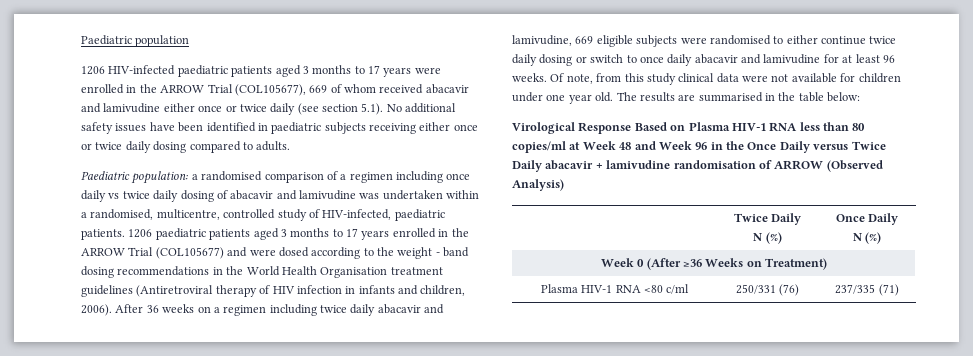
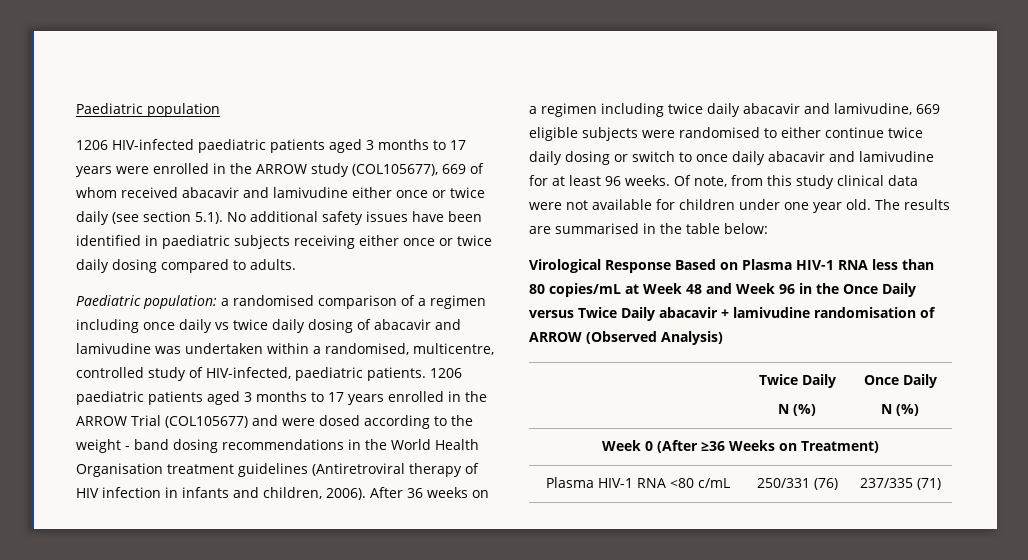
- 1206 HIV-infected paediatric patients aged 3 months to 17 years were enrolled in the ARROW Trial (COL105677), 669 of whom received abacavir and lamivudine either once or twice daily (see section 5.1). No additional safety issues have been identified in paediatric subjects receiving either once or twice daily dosing compared to adults.
+ 1206 HIV-infected paediatric patients aged 3 months to 17 years were enrolled in the ARROW study (COL105677), 669 of whom received abacavir and lamivudine either once or twice daily (see section 5.1). No additional safety issues have been identified in paediatric subjects receiving either once or twice daily dosing compared to adults.
- Virological Response Based on Plasma HIV-1 RNA less than 80 copies/ml at Week 48 and Week 96 in the Once Daily versus Twice Daily abacavir + lamivudine randomisation of ARROW (Observed Analysis)
+ Virological Response Based on Plasma HIV-1 RNA less than 80 copies/mL at Week 48 and Week 96 in the Once Daily versus Twice Daily abacavir + lamivudine randomisation of ARROW (Observed Analysis)
- Plasma HIV-1 RNA <80 c/ml | 250/331 (76) | 237/335 (71)
+ Plasma HIV-1 RNA <80 c/mL | 250/331 (76) | 237/335 (71)

